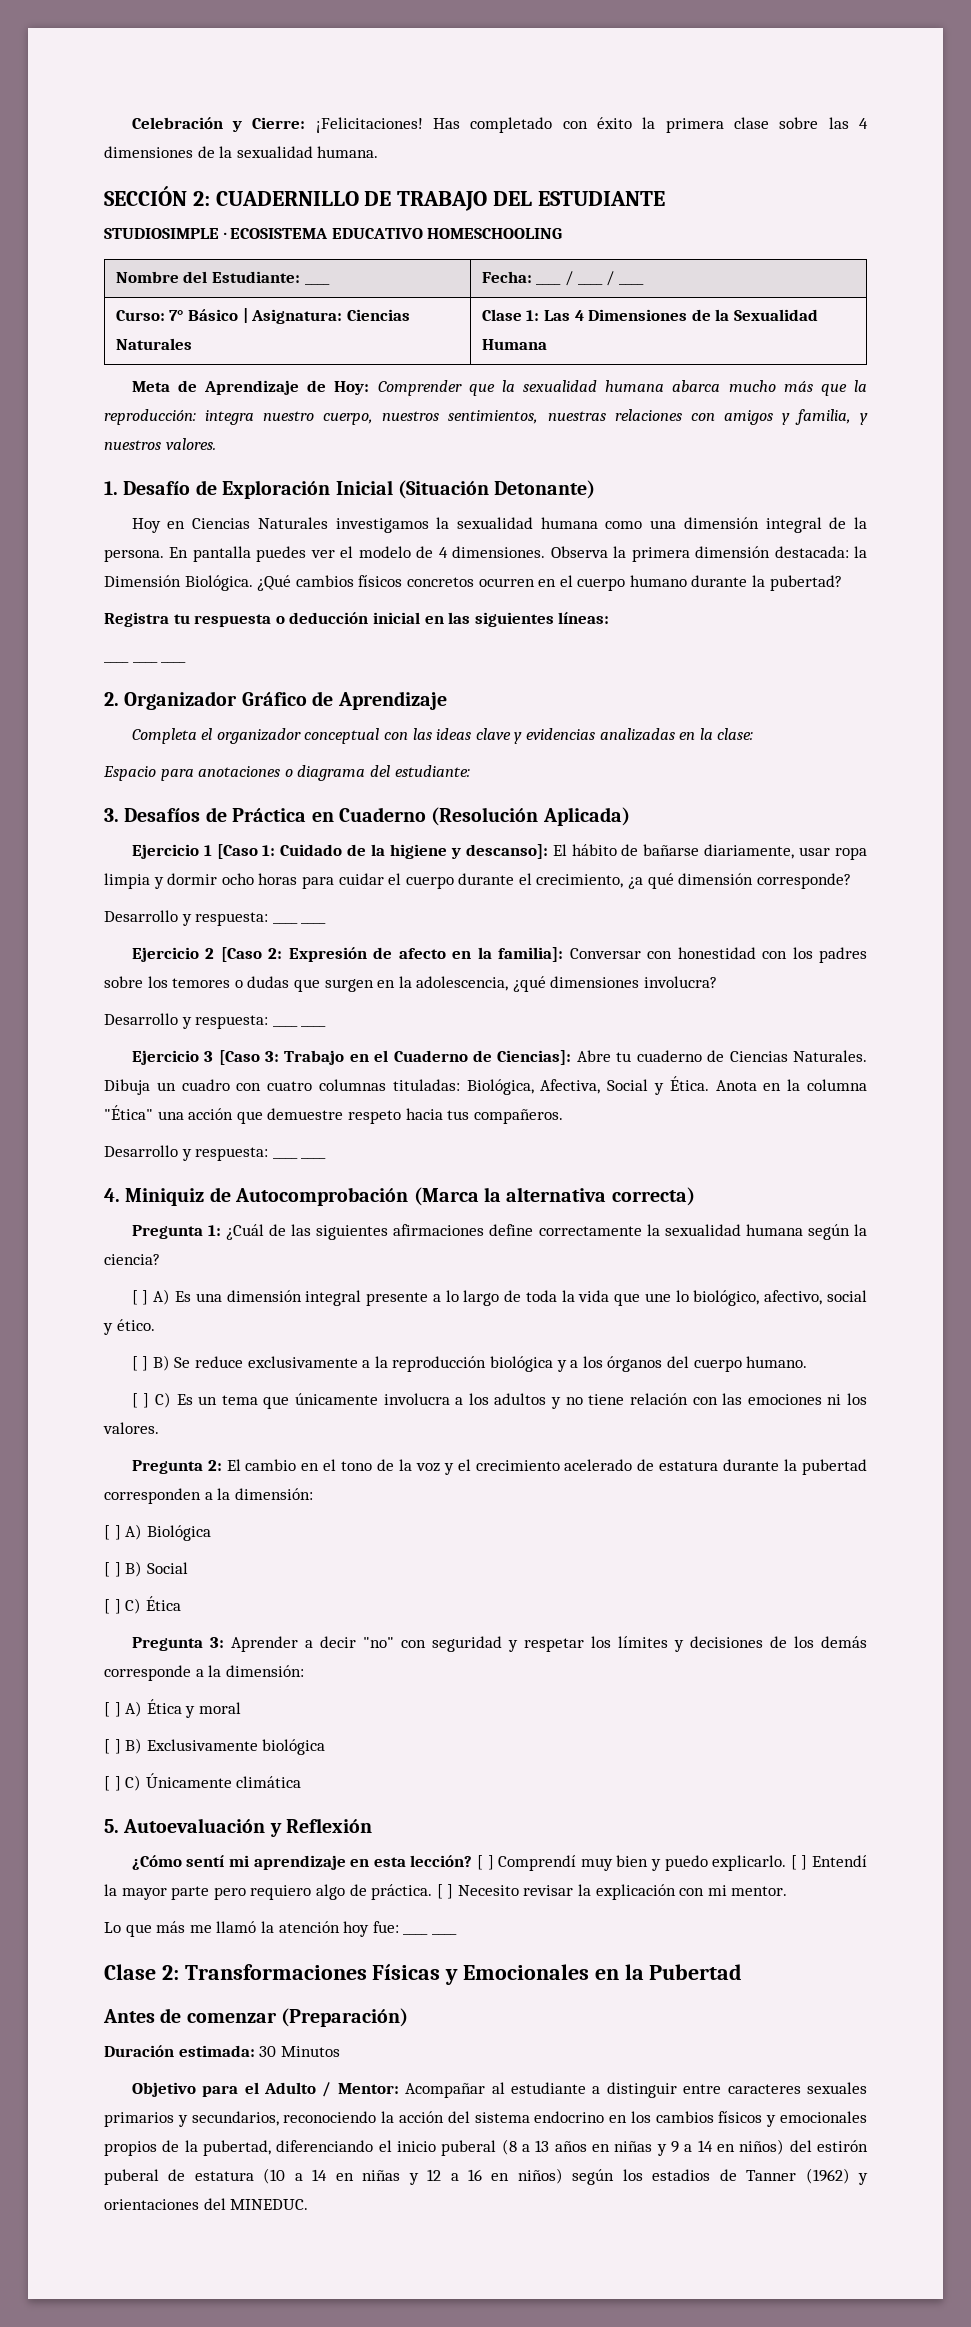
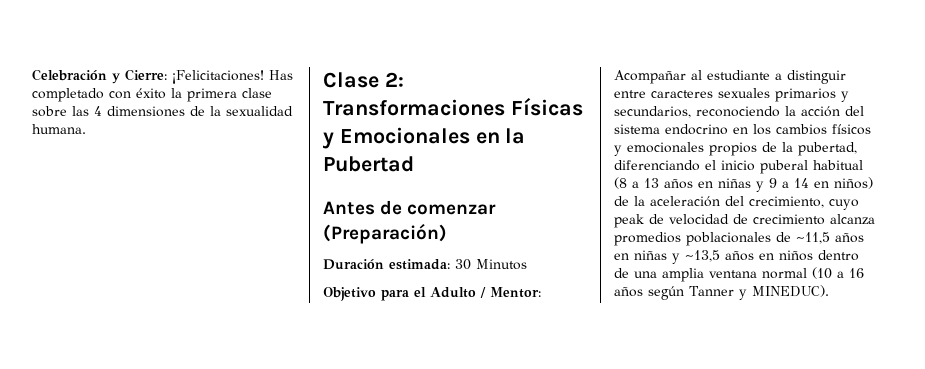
- SECCIÓN 2: CUADERNILLO DE TRABAJO DEL ESTUDIANTE
- STUDIOSIMPLE · ECOSISTEMA EDUCATIVO HOMESCHOOLING
- Nombre del Estudiante: ____ | Fecha: ____ / ____ / ____
- Curso: 7° Básico | Asignatura: Ciencias Naturales | Clase 1: Las 4 Dimensiones de la Sexualidad Humana
- Meta de Aprendizaje de Hoy: Comprender que la sexualidad humana abarca mucho más que la reproducción: integra nuestro cuerpo, nuestros sentimientos, nuestras relaciones con amigos y familia, y nuestros valores.
- 1. Desafío de Exploración Inicial (Situación Detonante)
- Hoy en Ciencias Naturales investigamos la sexualidad humana como una dimensión integral de la persona. En pantalla puedes ver el modelo de 4 dimensiones. Observa la primera dimensión destacada: la Dimensión Biológica. ¿Qué cambios físicos concretos ocurren en el cuerpo humano durante la pubertad?
- Registra tu respuesta o deducción inicial en las siguientes líneas:
- ____ ____ ____
- 2. Organizador Gráfico de Aprendizaje
- Completa el organizador conceptual con las ideas clave y evidencias analizadas en la clase:
- Espacio para anotaciones o diagrama del estudiante:
- 3. Desafíos de Práctica en Cuaderno (Resolución Aplicada)
- Ejercicio 1 [Caso 1: Cuidado de la higiene y descanso]: El hábito de bañarse diariamente, usar ropa limpia y dormir ocho horas para cuidar el cuerpo durante el crecimiento, ¿a qué dimensión corresponde?
- Desarrollo y respuesta: ____ ____
- Ejercicio 2 [Caso 2: Expresión de afecto en la familia]: Conversar con honestidad con los padres sobre los temores o dudas que surgen en la adolescencia, ¿qué dimensiones involucra?
- Desarrollo y respuesta: ____ ____
- Ejercicio 3 [Caso 3: Trabajo en el Cuaderno de Ciencias]: Abre tu cuaderno de Ciencias Naturales. Dibuja un cuadro con cuatro columnas tituladas: Biológica, Afectiva, Social y Ética. Anota en la columna "Ética" una acción que demuestre respeto hacia tus compañeros.
- Desarrollo y respuesta: ____ ____
- 4. Miniquiz de Autocomprobación (Marca la alternativa correcta)
- Pregunta 1: ¿Cuál de las siguientes afirmaciones define correctamente la sexualidad humana según la ciencia?
- [ ] A) Es una dimensión integral presente a lo largo de toda la vida que une lo biológico, afectivo, social y ético.
- [ ] B) Se reduce exclusivamente a la reproducción biológica y a los órganos del cuerpo humano.
- [ ] C) Es un tema que únicamente involucra a los adultos y no tiene relación con las emociones ni los valores.
- Pregunta 2: El cambio en el tono de la voz y el crecimiento acelerado de estatura durante la pubertad corresponden a la dimensión:
- [ ] A) Biológica
- [ ] B) Social
- [ ] C) Ética
- Pregunta 3: Aprender a decir "no" con seguridad y respetar los límites y decisiones de los demás corresponde a la dimensión:
- [ ] A) Ética y moral
- [ ] B) Exclusivamente biológica
- [ ] C) Únicamente climática
- 5. Autoevaluación y Reflexión
- ¿Cómo sentí mi aprendizaje en esta lección? [ ] Comprendí muy bien y puedo explicarlo. [ ] Entendí la mayor parte pero requiero algo de práctica. [ ] Necesito revisar la explicación con mi mentor.
- Lo que más me llamó la atención hoy fue: ____ ____
- Objetivo para el Adulto / Mentor: Acompañar al estudiante a distinguir entre caracteres sexuales primarios y secundarios, reconociendo la acción del sistema endocrino en los cambios físicos y emocionales propios de la pubertad, diferenciando el inicio puberal (8 a 13 años en niñas y 9 a 14 en niños) del estirón puberal de estatura (10 a 14 en niñas y 12 a 16 en niños) según los estadios de Tanner (1962) y orientaciones del MINEDUC.
+ Objetivo para el Adulto / Mentor: Acompañar al estudiante a distinguir entre caracteres sexuales primarios y secundarios, reconociendo la acción del sistema endocrino en los cambios físicos y emocionales propios de la pubertad, diferenciando el inicio puberal habitual (8 a 13 años en niñas y 9 a 14 en niños) de la aceleración del crecimiento, cuyo peak de velocidad de crecimiento alcanza promedios poblacionales de ~11,5 años en niñas y ~13,5 años en niños dentro de una amplia ventana normal (10 a 16 años según Tanner y MINEDUC).

